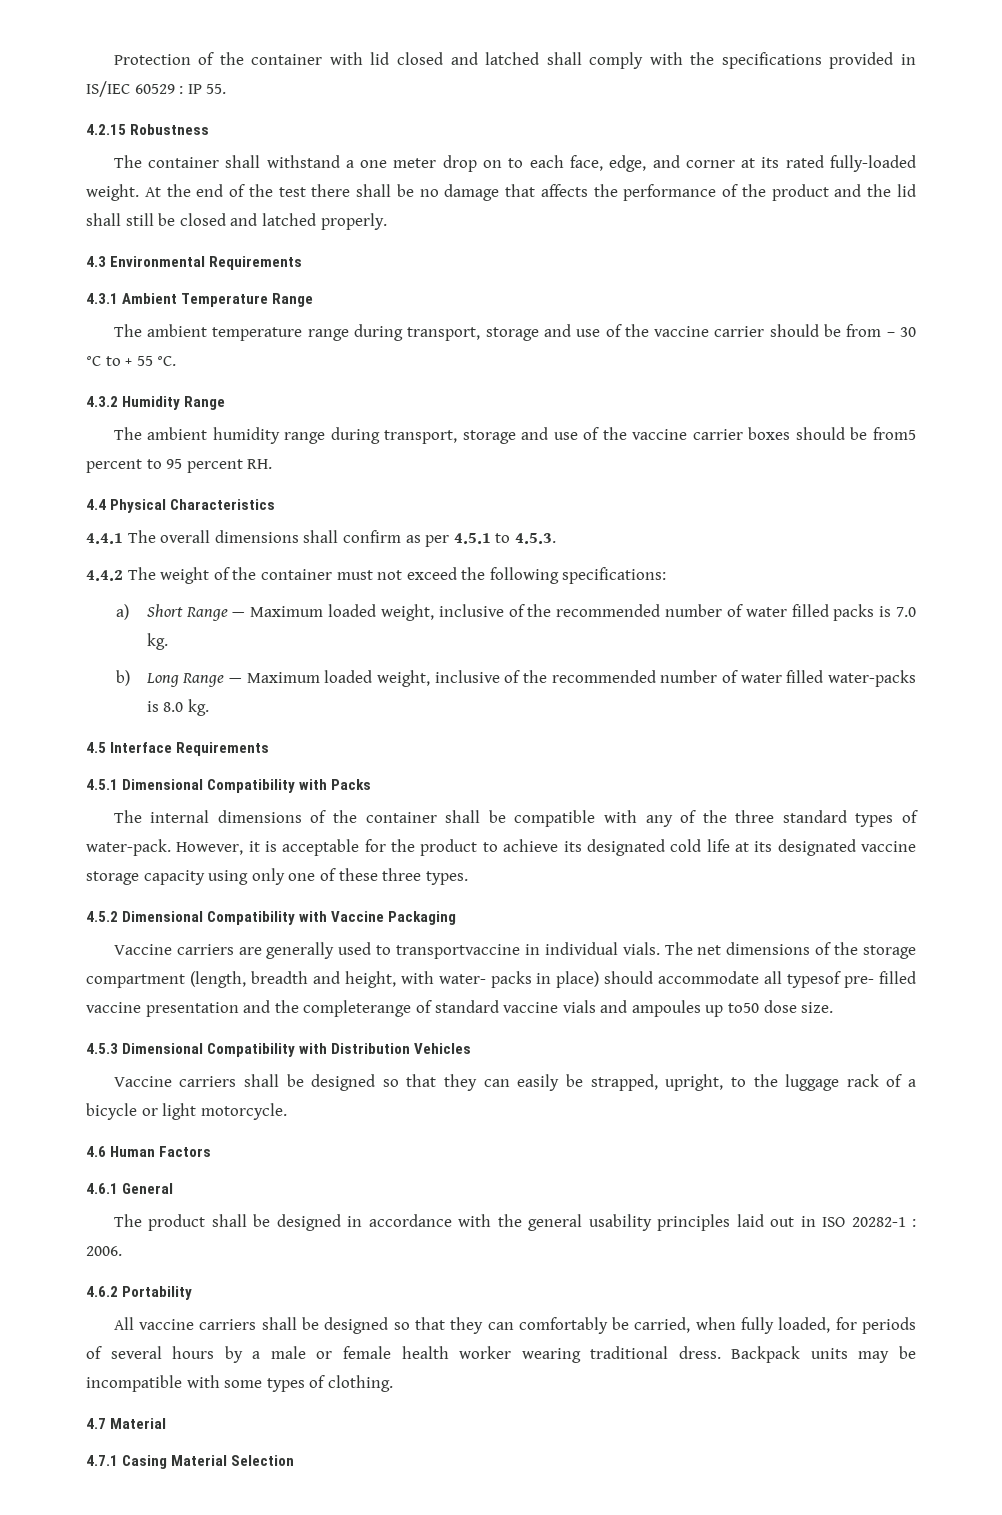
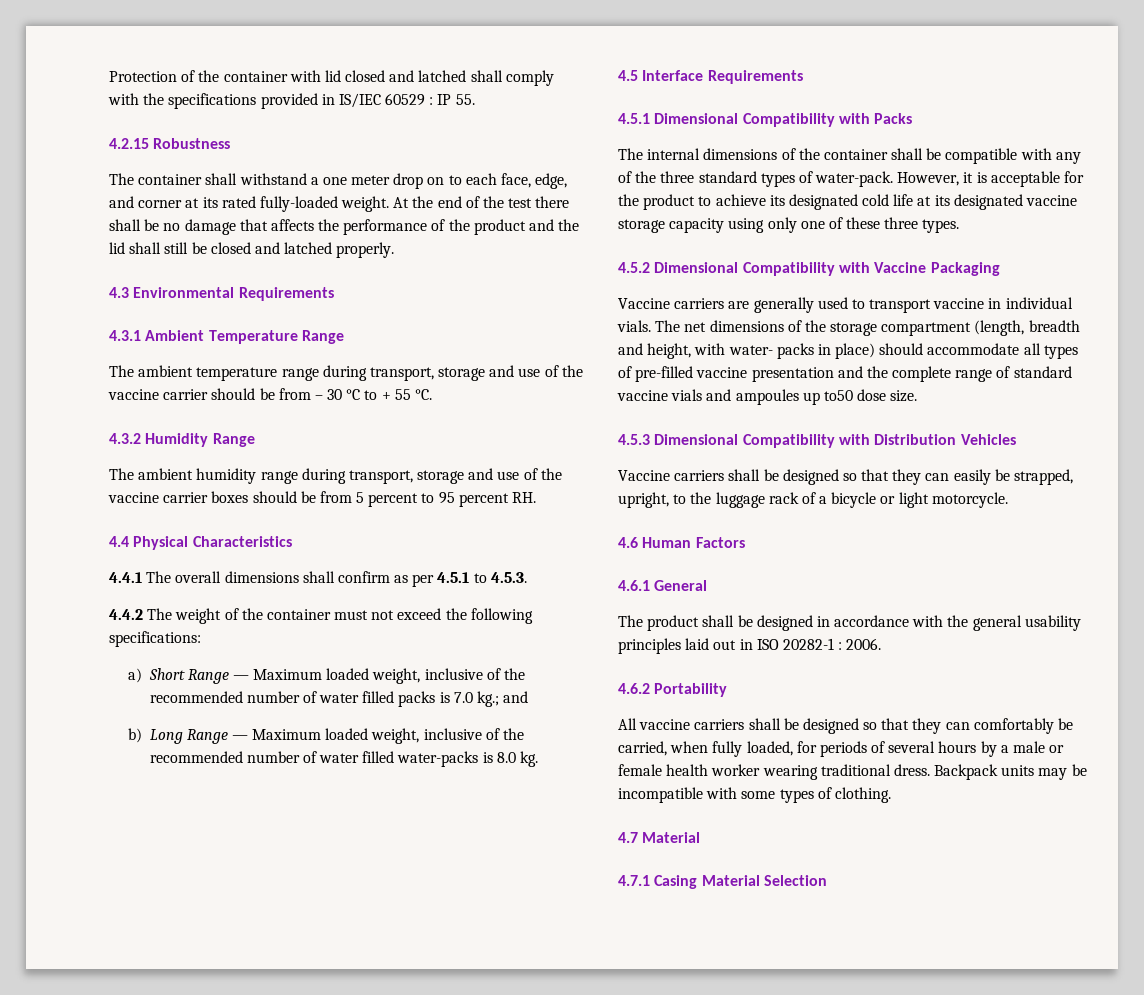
- The ambient humidity range during transport, storage and use of the vaccine carrier boxes should be from5 percent to 95 percent RH.
+ The ambient humidity range during transport, storage and use of the vaccine carrier boxes should be from 5 percent to 95 percent RH.
- a) Short Range — Maximum loaded weight, inclusive of the recommended number of water filled packs is 7.0 kg.
+ a) Short Range — Maximum loaded weight, inclusive of the recommended number of water filled packs is 7.0 kg.; and
- Vaccine carriers are generally used to transportvaccine in individual vials.
+ Vaccine carriers are generally used to transport vaccine in individual vials.
- The net dimensions of the storage compartment (length, breadth and height, with water- packs in place) should accommodate all typesof pre- filled vaccine presentation and the completerange of standard vaccine vials and ampoules up to50 dose size.
+ The net dimensions of the storage compartment (length, breadth and height, with water- packs in place) should accommodate all types of pre-filled vaccine presentation and the complete range of standard vaccine vials and ampoules up to50 dose size.

